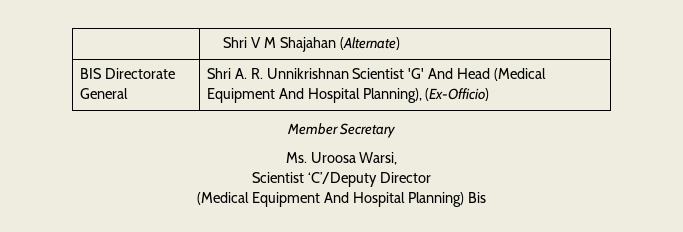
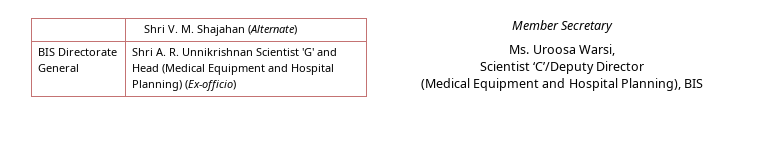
- | Shri V M Shajahan (Alternate)
+ | Shri V. M. Shajahan (Alternate)
- BIS Directorate General | Shri A. R. Unnikrishnan Scientist 'G' And Head (Medical Equipment And Hospital Planning), (Ex-Officio)
+ BIS Directorate General | Shri A. R. Unnikrishnan Scientist 'G' and Head (Medical Equipment and Hospital Planning) (Ex-officio)
- (Medical Equipment And Hospital Planning) Bis
+ (Medical Equipment and Hospital Planning), BIS

